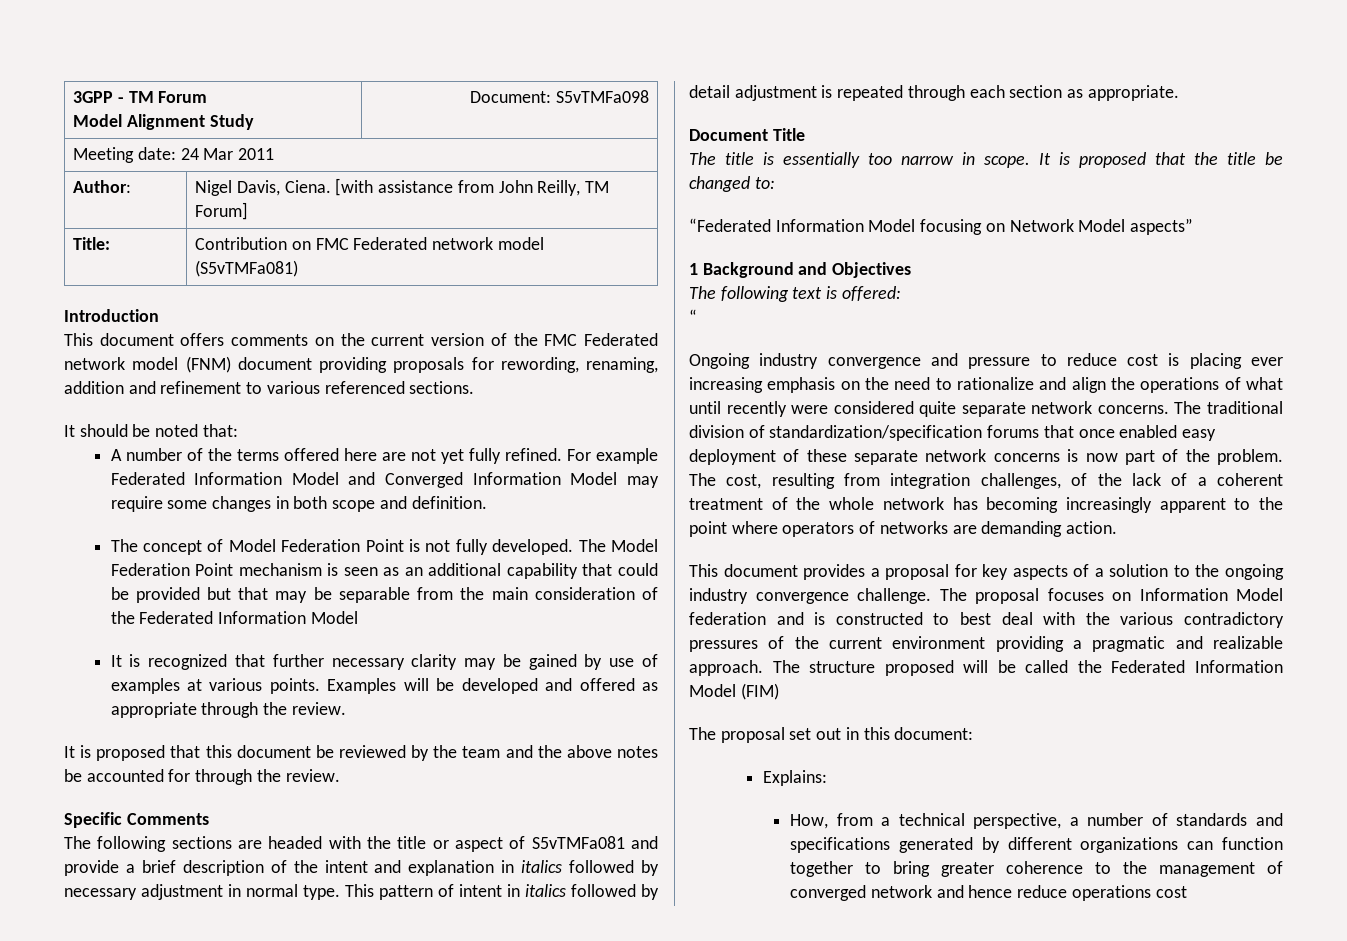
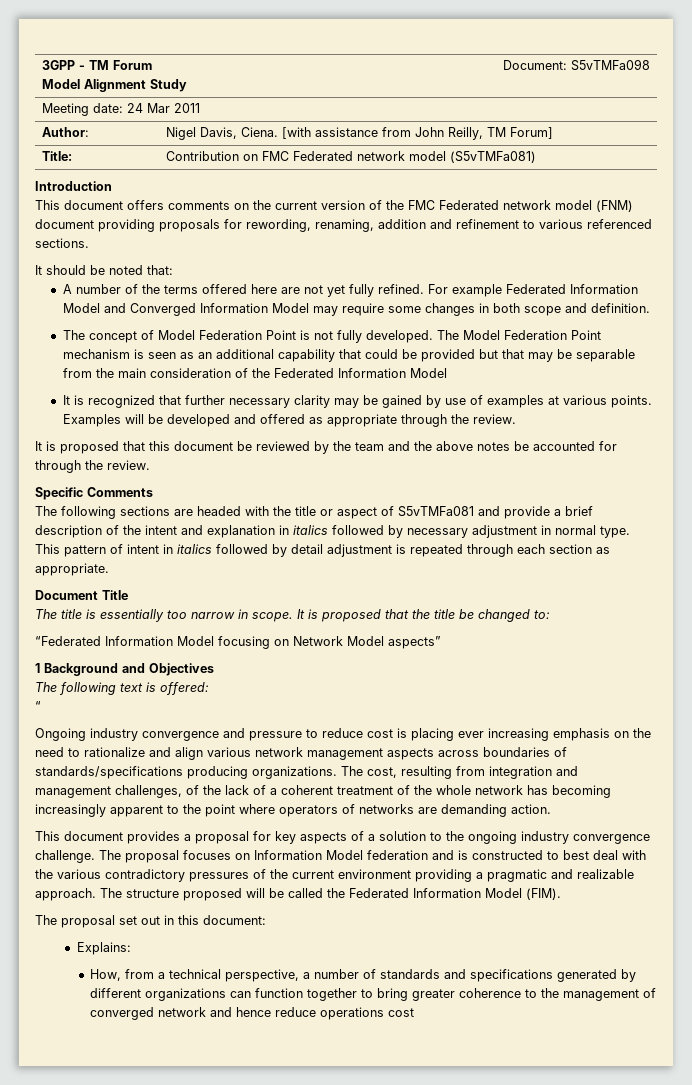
- Ongoing industry convergence and pressure to reduce cost is placing ever increasing emphasis on the need to rationalize and align the operations of what until recently were considered quite separate network concerns. The traditional division of standardization/specification forums that once enabled easy deployment of these separate network concerns is now part of the problem.
+ Ongoing industry convergence and pressure to reduce cost is placing ever increasing emphasis on the need to rationalize and align various network management aspects across boundaries of standards/specifications producing organizations.
- The cost, resulting from integration challenges, of the lack of a coherent treatment of the whole network has becoming increasingly apparent to the point where operators of networks are demanding action.
+ The cost, resulting from integration and management challenges, of the lack of a coherent treatment of the whole network has becoming increasingly apparent to the point where operators of networks are demanding action.
- The structure proposed will be called the Federated Information Model (FIM)
+ The structure proposed will be called the Federated Information Model (FIM).

